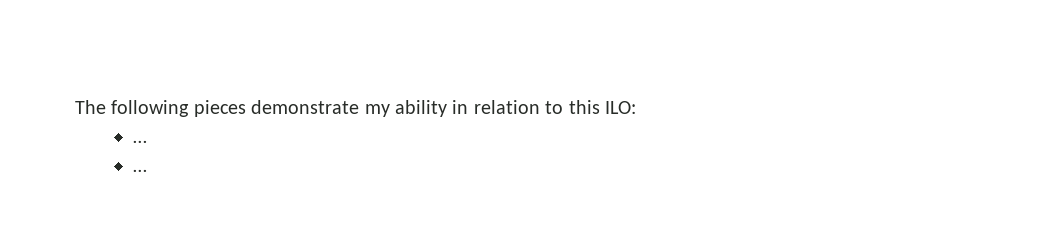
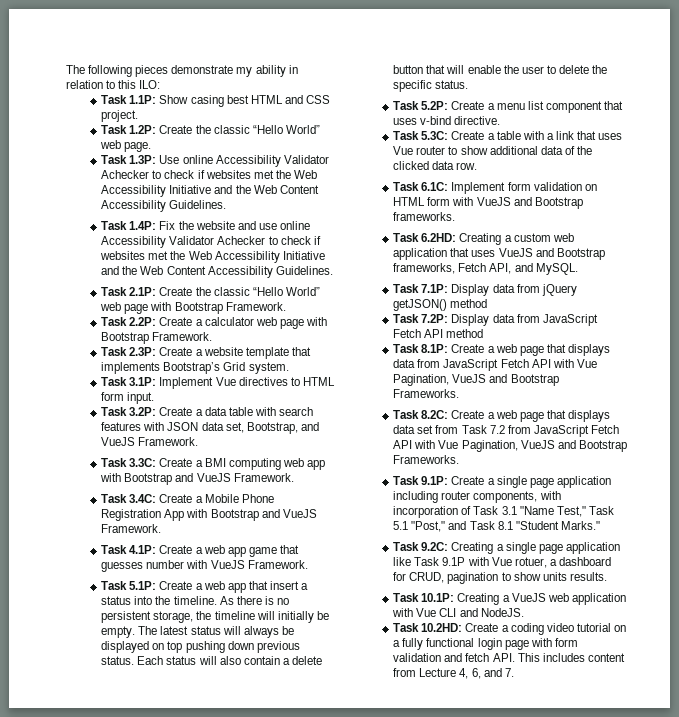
  The following pieces demonstrate my ability in relation to this ILO:
- …
- …
+ Task 1.1P: Show casing best HTML and CSS project.
+ Task 1.2P: Create the classic “Hello World” web page.
+ Task 1.3P: Use online Accessibility Validator Achecker to check if websites met the Web Accessibility Initiative and the Web Content Accessibility Guidelines.
+ Task 1.4P: Fix the website and use online Accessibility Validator Achecker to check if websites met the Web Accessibility Initiative and the Web Content Accessibility Guidelines.
+ Task 2.1P: Create the classic “Hello World” web page with Bootstrap Framework.
+ Task 2.2P: Create a calculator web page with Bootstrap Framework.
+ Task 2.3P: Create a website template that implements Bootstrap’s Grid system.
+ Task 3.1P: Implement Vue directives to HTML form input.
+ Task 3.2P: Create a data table with search features with JSON data set, Bootstrap, and VueJS Framework.
+ Task 3.3C: Create a BMI computing web app with Bootstrap and VueJS Framework.
+ Task 3.4C: Create a Mobile Phone Registration App with Bootstrap and VueJS Framework.
+ Task 4.1P: Create a web app game that guesses number with VueJS Framework.
+ Task 5.1P: Create a web app that insert a status into the timeline. As there is no persistent storage, the timeline will initially be empty. The latest status will always be displayed on top pushing down previous status. Each status will also contain a delete button that will enable the user to delete the specific status.
+ Task 5.2P: Create a menu list component that uses v-bind directive.
+ Task 5.3C: Create a table with a link that uses Vue router to show additional data of the clicked data row.
+ Task 6.1C: Implement form validation on HTML form with VueJS and Bootstrap frameworks.
+ Task 6.2HD: Creating a custom web application that uses VueJS and Bootstrap frameworks, Fetch API, and MySQL.
+ Task 7.1P: Display data from jQuery getJSON() method
+ Task 7.2P: Display data from JavaScript Fetch API method
+ Task 8.1P: Create a web page that displays data from JavaScript Fetch API with Vue Pagination, VueJS and Bootstrap Frameworks.
+ Task 8.2C: Create a web page that displays data set from Task 7.2 from JavaScript Fetch API with Vue Pagination, VueJS and Bootstrap Frameworks.
+ Task 9.1P: Create a single page application including router components, with incorporation of Task 3.1 "Name Test," Task 5.1 "Post," and Task 8.1 "Student Marks."
+ Task 9.2C: Creating a single page application like Task 9.1P with Vue rotuer, a dashboard for CRUD, pagination to show units results.
+ Task 10.1P: Creating a VueJS web application with Vue CLI and NodeJS.
+ Task 10.2HD: Create a coding video tutorial on a fully functional login page with form validation and fetch API. This includes content from Lecture 4, 6, and 7.

